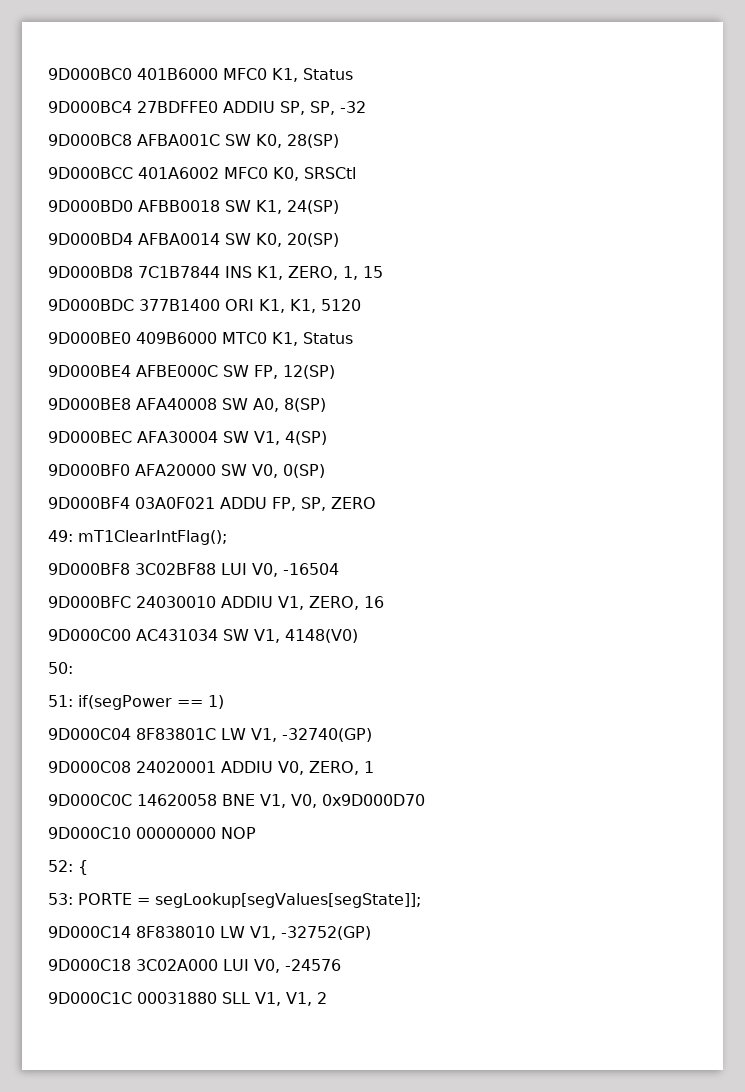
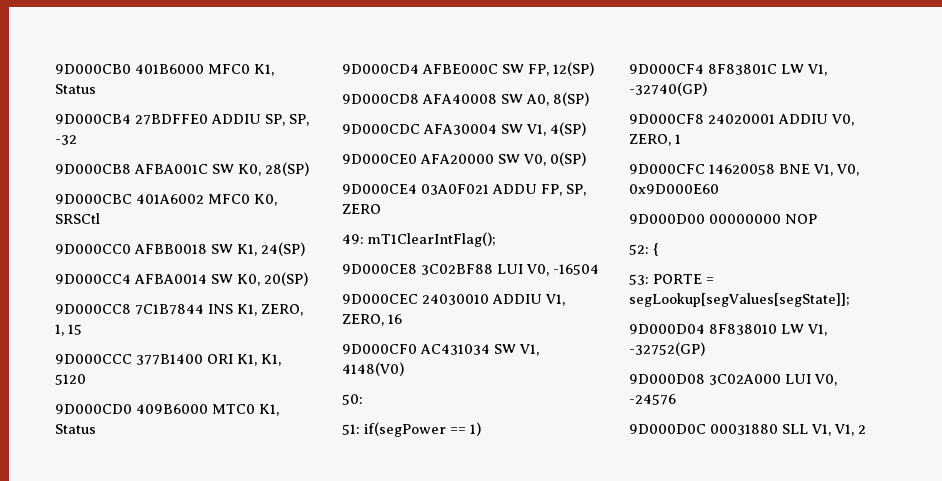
- 9D000BC0 401B6000 MFC0 K1, Status
+ 9D000CB0 401B6000 MFC0 K1, Status
- 9D000BC4 27BDFFE0 ADDIU SP, SP, -32
+ 9D000CB4 27BDFFE0 ADDIU SP, SP, -32
- 9D000BC8 AFBA001C SW K0, 28(SP)
+ 9D000CB8 AFBA001C SW K0, 28(SP)
- 9D000BCC 401A6002 MFC0 K0, SRSCtl
+ 9D000CBC 401A6002 MFC0 K0, SRSCtl
- 9D000BD0 AFBB0018 SW K1, 24(SP)
+ 9D000CC0 AFBB0018 SW K1, 24(SP)
- 9D000BD4 AFBA0014 SW K0, 20(SP)
+ 9D000CC4 AFBA0014 SW K0, 20(SP)
- 9D000BD8 7C1B7844 INS K1, ZERO, 1, 15
+ 9D000CC8 7C1B7844 INS K1, ZERO, 1, 15
- 9D000BDC 377B1400 ORI K1, K1, 5120
+ 9D000CCC 377B1400 ORI K1, K1, 5120
- 9D000BE0 409B6000 MTC0 K1, Status
+ 9D000CD0 409B6000 MTC0 K1, Status
- 9D000BE4 AFBE000C SW FP, 12(SP)
+ 9D000CD4 AFBE000C SW FP, 12(SP)
- 9D000BE8 AFA40008 SW A0, 8(SP)
+ 9D000CD8 AFA40008 SW A0, 8(SP)
- 9D000BEC AFA30004 SW V1, 4(SP)
+ 9D000CDC AFA30004 SW V1, 4(SP)
- 9D000BF0 AFA20000 SW V0, 0(SP)
+ 9D000CE0 AFA20000 SW V0, 0(SP)
- 9D000BF4 03A0F021 ADDU FP, SP, ZERO
+ 9D000CE4 03A0F021 ADDU FP, SP, ZERO
- 9D000BF8 3C02BF88 LUI V0, -16504
+ 9D000CE8 3C02BF88 LUI V0, -16504
- 9D000BFC 24030010 ADDIU V1, ZERO, 16
+ 9D000CEC 24030010 ADDIU V1, ZERO, 16
- 9D000C00 AC431034 SW V1, 4148(V0)
+ 9D000CF0 AC431034 SW V1, 4148(V0)
- 9D000C04 8F83801C LW V1, -32740(GP)
+ 9D000CF4 8F83801C LW V1, -32740(GP)
- 9D000C08 24020001 ADDIU V0, ZERO, 1
+ 9D000CF8 24020001 ADDIU V0, ZERO, 1
- 9D000C0C 14620058 BNE V1, V0, 0x9D000D70
- 9D000C10 00000000 NOP
+ 9D000CFC 14620058 BNE V1, V0, 0x9D000E60
+ 9D000D00 00000000 NOP
- 9D000C14 8F838010 LW V1, -32752(GP)
+ 9D000D04 8F838010 LW V1, -32752(GP)
- 9D000C18 3C02A000 LUI V0, -24576
+ 9D000D08 3C02A000 LUI V0, -24576
- 9D000C1C 00031880 SLL V1, V1, 2
+ 9D000D0C 00031880 SLL V1, V1, 2

